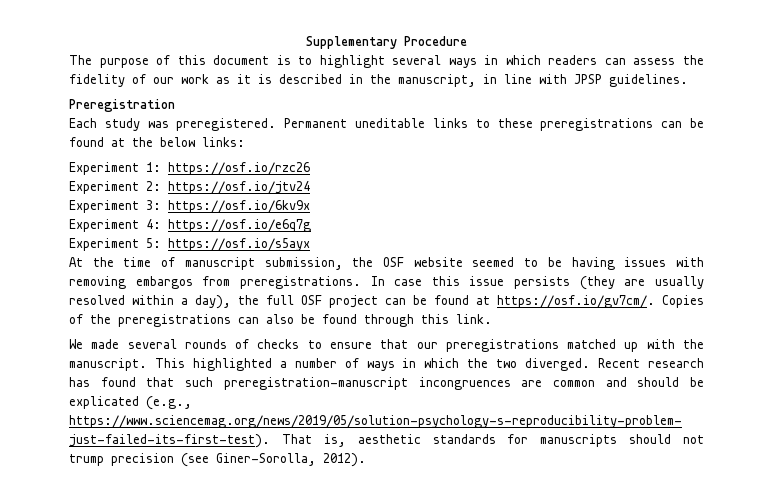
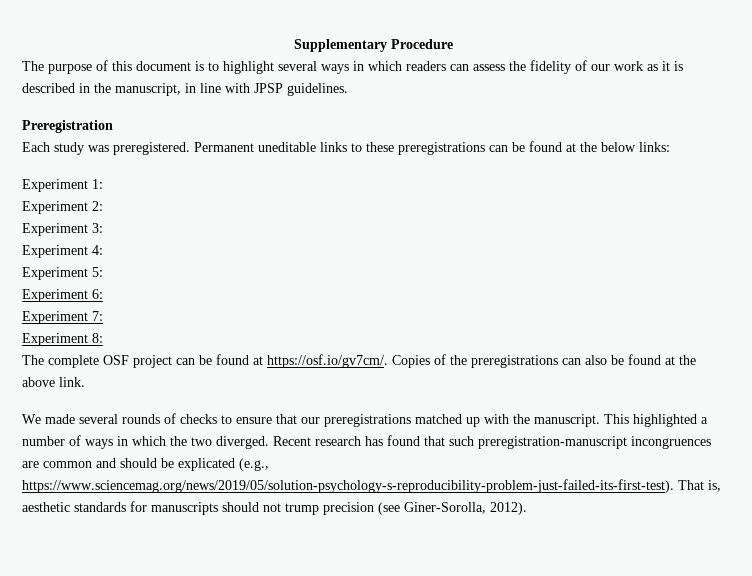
- Experiment 1: https://osf.io/rzc26
+ Experiment 1:
- Experiment 2: https://osf.io/jtv24
+ Experiment 2:
- Experiment 3: https://osf.io/6kv9x
+ Experiment 3:
- Experiment 4: https://osf.io/e6q7g
+ Experiment 4:
- Experiment 5: https://osf.io/s5ayx
- At the time of manuscript submission, the OSF website seemed to be having issues with removing embargos from preregistrations. In case this issue persists (they are usually resolved within a day), the full OSF project can be found at https://osf.io/gv7cm/. Copies of the preregistrations can also be found through this link.
+ Experiment 5:
+ Experiment 6:
+ Experiment 7:
+ Experiment 8:
+ The complete OSF project can be found at https://osf.io/gv7cm/. Copies of the preregistrations can also be found at the above link.

